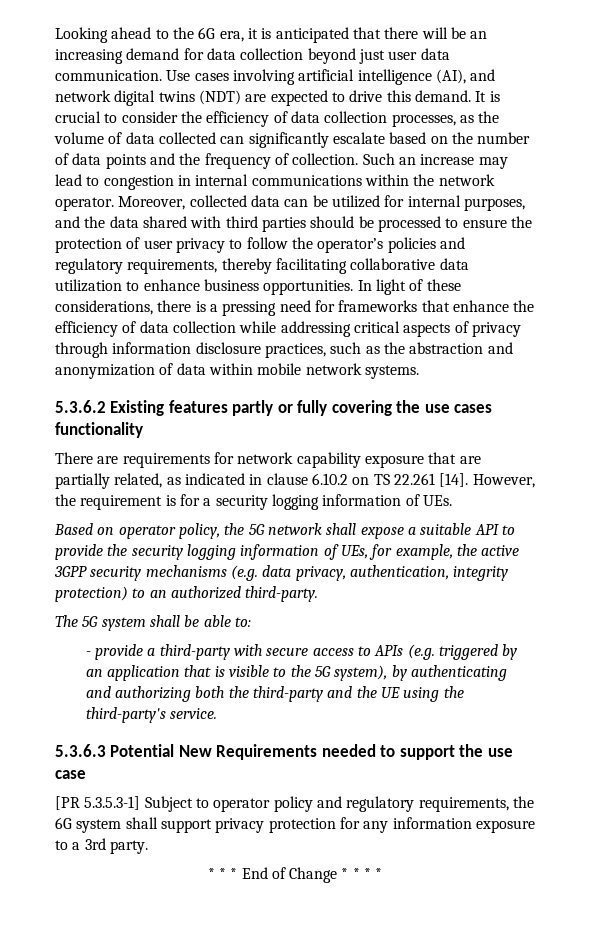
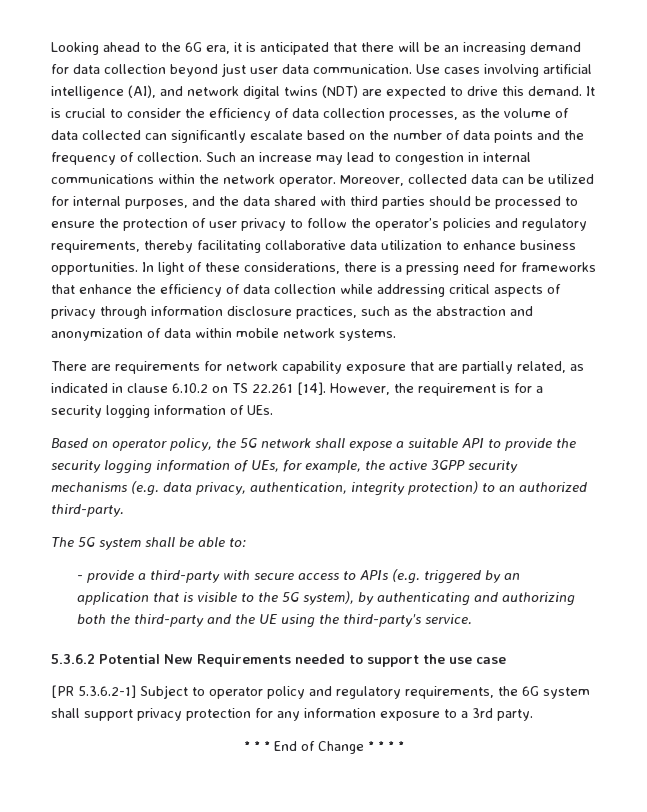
- 5.3.6.2 Existing features partly or fully covering the use cases functionality
- 5.3.6.3 Potential New Requirements needed to support the use case
+ 5.3.6.2 Potential New Requirements needed to support the use case
- [PR 5.3.5.3-1] Subject to operator policy and regulatory requirements, the 6G system shall support privacy protection for any information exposure to a 3rd party.
+ [PR 5.3.6.2-1] Subject to operator policy and regulatory requirements, the 6G system shall support privacy protection for any information exposure to a 3rd party.

